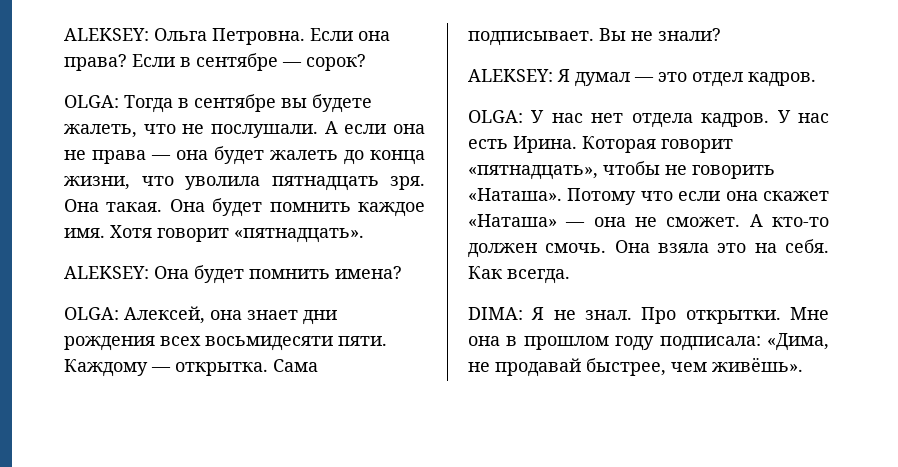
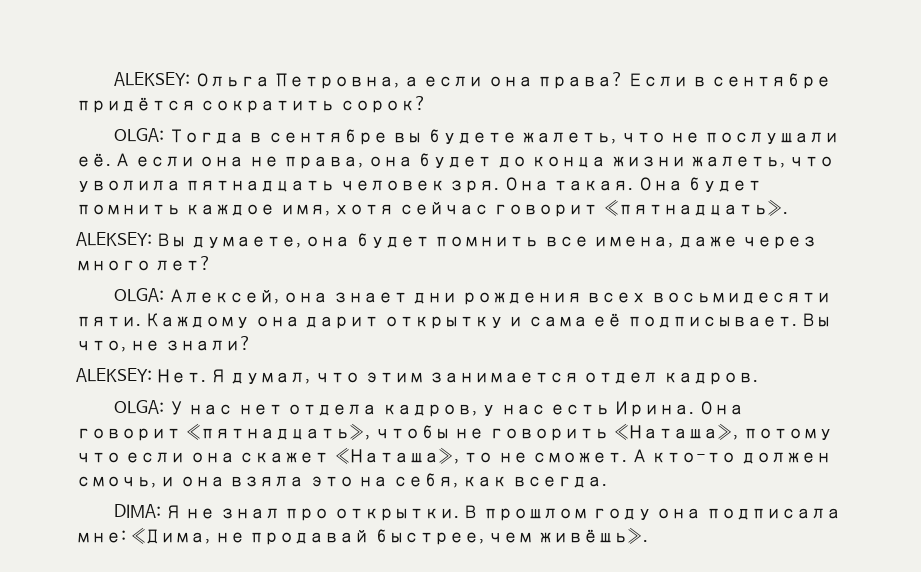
- ALEKSEY: Ольга Петровна. Если она права?
+ ALEKSEY: Ольга Петровна, а если она права?
- Если в сентябре — сорок?
+ Если в сентябре придётся сократить сорок?
- OLGA: Тогда в сентябре вы будете жалеть, что не послушали.
+ OLGA: Тогда в сентябре вы будете жалеть, что не послушали её.
- А если она не права — она будет жалеть до конца жизни, что уволила пятнадцать зря.
+ А если она не права, она будет до конца жизни жалеть, что уволила пятнадцать человек зря.
- Она будет помнить каждое имя. Хотя говорит «пятнадцать».
+ Она будет помнить каждое имя, хотя сейчас говорит «пятнадцать».
- ALEKSEY: Она будет помнить имена?
+ ALEKSEY: Вы думаете, она будет помнить все имена, даже через много лет?
- Каждому — открытка. Сама подписывает.
+ Каждому она дарит открытку и сама её подписывает.
- Вы не знали?
+ Вы что, не знали?
- ALEKSEY: Я думал — это отдел кадров.
+ ALEKSEY: Нет. Я думал, что этим занимается отдел кадров.
- OLGA: У нас нет отдела кадров. У нас есть Ирина.
+ OLGA: У нас нет отдела кадров, у нас есть Ирина.
- Которая говорит «пятнадцать», чтобы не говорить «Наташа». Потому что если она скажет «Наташа» — она не сможет.
+ Она говорит «пятнадцать», чтобы не говорить «Наташа», потому что если она скажет «Наташа», то не сможет.
- А кто-то должен смочь. Она взяла это на себя. Как всегда.
+ А кто-то должен смочь, и она взяла это на себя, как всегда.
- DIMA: Я не знал. Про открытки. Мне она в прошлом году подписала: «Дима, не продавай быстрее, чем живёшь».
+ DIMA: Я не знал про открытки. В прошлом году она подписала мне: «Дима, не продавай быстрее, чем живёшь».

